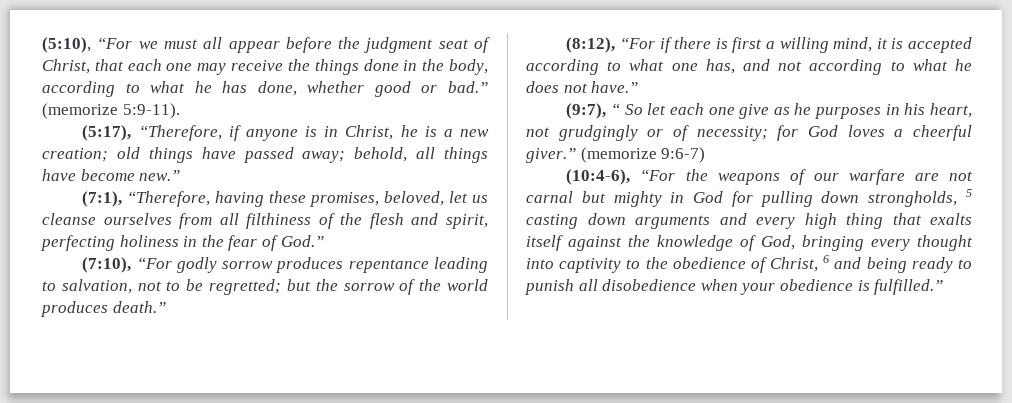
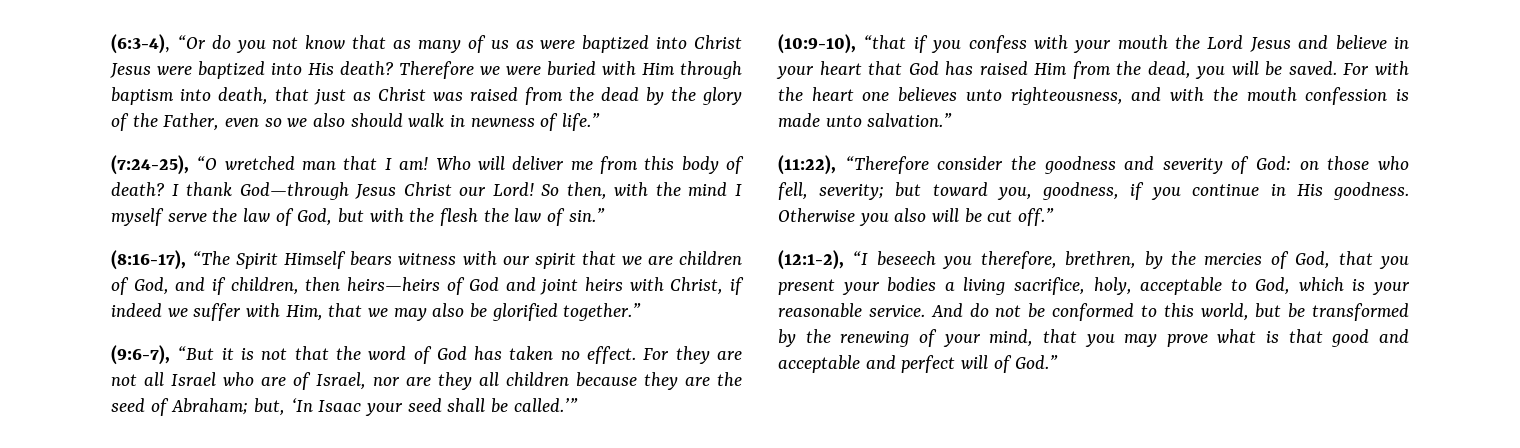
- (5:10), “For we must all appear before the judgment seat of Christ, that each one may receive the things done in the body, according to what he has done, whether good or bad.” (memorize 5:9-11).
- (5:17), “Therefore, if anyone is in Christ, he is a new creation; old things have passed away; behold, all things have become new.”
- (7:1), “Therefore, having these promises, beloved, let us cleanse ourselves from all filthiness of the flesh and spirit, perfecting holiness in the fear of God.”
- (7:10), “For godly sorrow produces repentance leading to salvation, not to be regretted; but the sorrow of the world produces death.”
- (8:12), “For if there is first a willing mind, it is accepted according to what one has, and not according to what he does not have.”
- (9:7), “ So let each one give as he purposes in his heart, not grudgingly or of necessity; for God loves a cheerful giver.” (memorize 9:6-7)
- (10:4-6), “For the weapons of our warfare are not carnal but mighty in God for pulling down strongholds, 5 casting down arguments and every high thing that exalts itself against the knowledge of God, bringing every thought into captivity to the obedience of Christ, 6 and being ready to punish all disobedience when your obedience is fulfilled.”
+ (6:3-4), “Or do you not know that as many of us as were baptized into Christ Jesus were baptized into His death? Therefore we were buried with Him through baptism into death, that just as Christ was raised from the dead by the glory of the Father, even so we also should walk in newness of life.”
+ (7:24-25), “O wretched man that I am! Who will deliver me from this body of death? I thank God—through Jesus Christ our Lord! So then, with the mind I myself serve the law of God, but with the flesh the law of sin.”
+ (8:16-17), “The Spirit Himself bears witness with our spirit that we are children of God, and if children, then heirs—heirs of God and joint heirs with Christ, if indeed we suffer with Him, that we may also be glorified together.”
+ (9:6-7), “But it is not that the word of God has taken no effect. For they are not all Israel who are of Israel, nor are they all children because they are the seed of Abraham; but, ‘In Isaac your seed shall be called.’”
+ (10:9-10), “that if you confess with your mouth the Lord Jesus and believe in your heart that God has raised Him from the dead, you will be saved. For with the heart one believes unto righteousness, and with the mouth confession is made unto salvation.”
+ (11:22), “Therefore consider the goodness and severity of God: on those who fell, severity; but toward you, goodness, if you continue in His goodness. Otherwise you also will be cut off.”
+ (12:1-2), “I beseech you therefore, brethren, by the mercies of God, that you present your bodies a living sacrifice, holy, acceptable to God, which is your reasonable service. And do not be conformed to this world, but be transformed by the renewing of your mind, that you may prove what is that good and acceptable and perfect will of God.”

